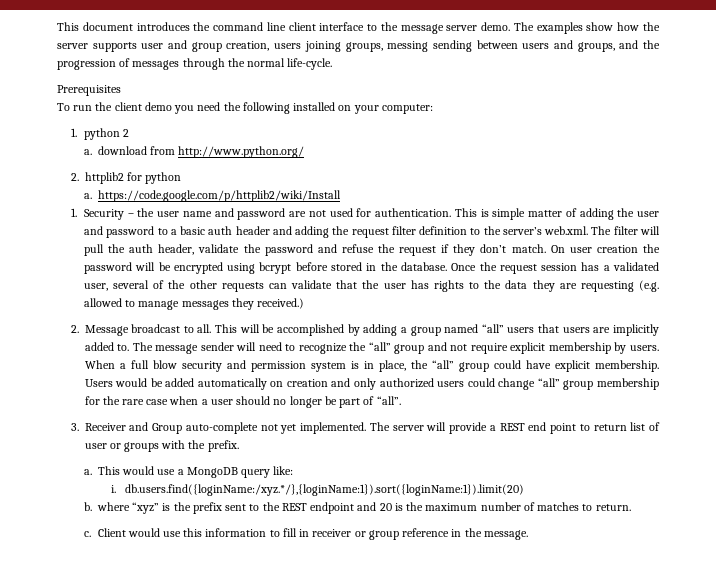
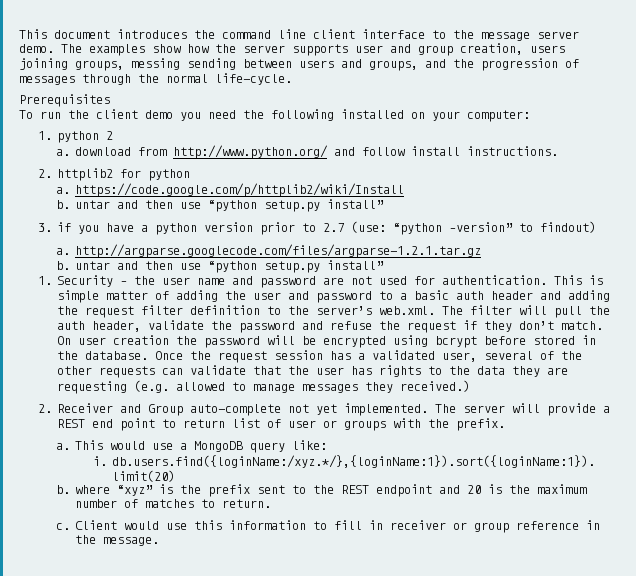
- a. download from http://www.python.org/
+ a. download from http://www.python.org/ and follow install instructions.
  a. https://code.google.com/p/httplib2/wiki/Install
+ b. untar and then use “python setup.py install”
+ 3. if you have a python version prior to 2.7 (use: “python –version” to findout)
+ a. http://argparse.googlecode.com/files/argparse-1.2.1.tar.gz
+ b. untar and then use “python setup.py install”
- 2. Message broadcast to all. This will be accomplished by adding a group named “all” users that users are implicitly added to. The message sender will need to recognize the “all” group and not require explicit membership by users. When a full blow security and permission system is in place, the “all” group could have explicit membership. Users would be added automatically on creation and only authorized users could change “all” group membership for the rare case when a user should no longer be part of “all”.
- 3. Receiver and Group auto-complete not yet implemented.
+ 2. Receiver and Group auto-complete not yet implemented.

